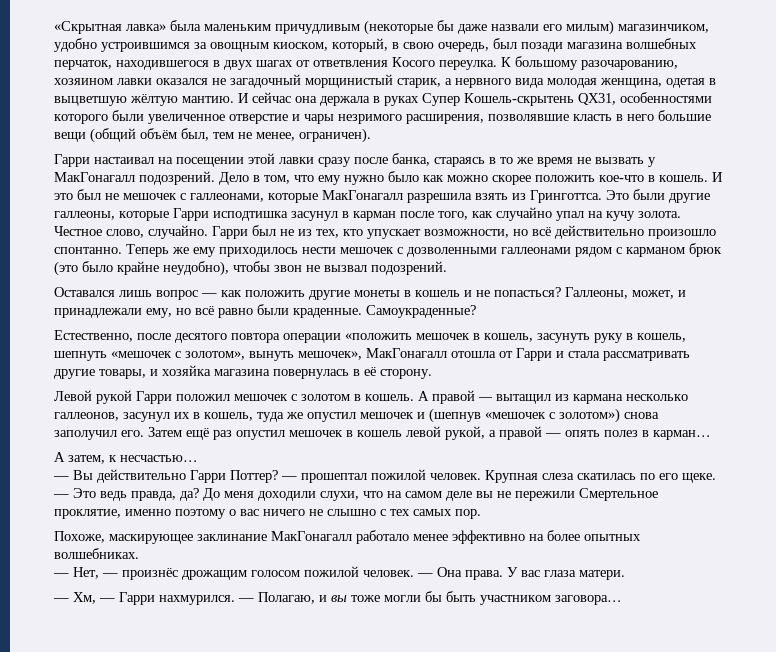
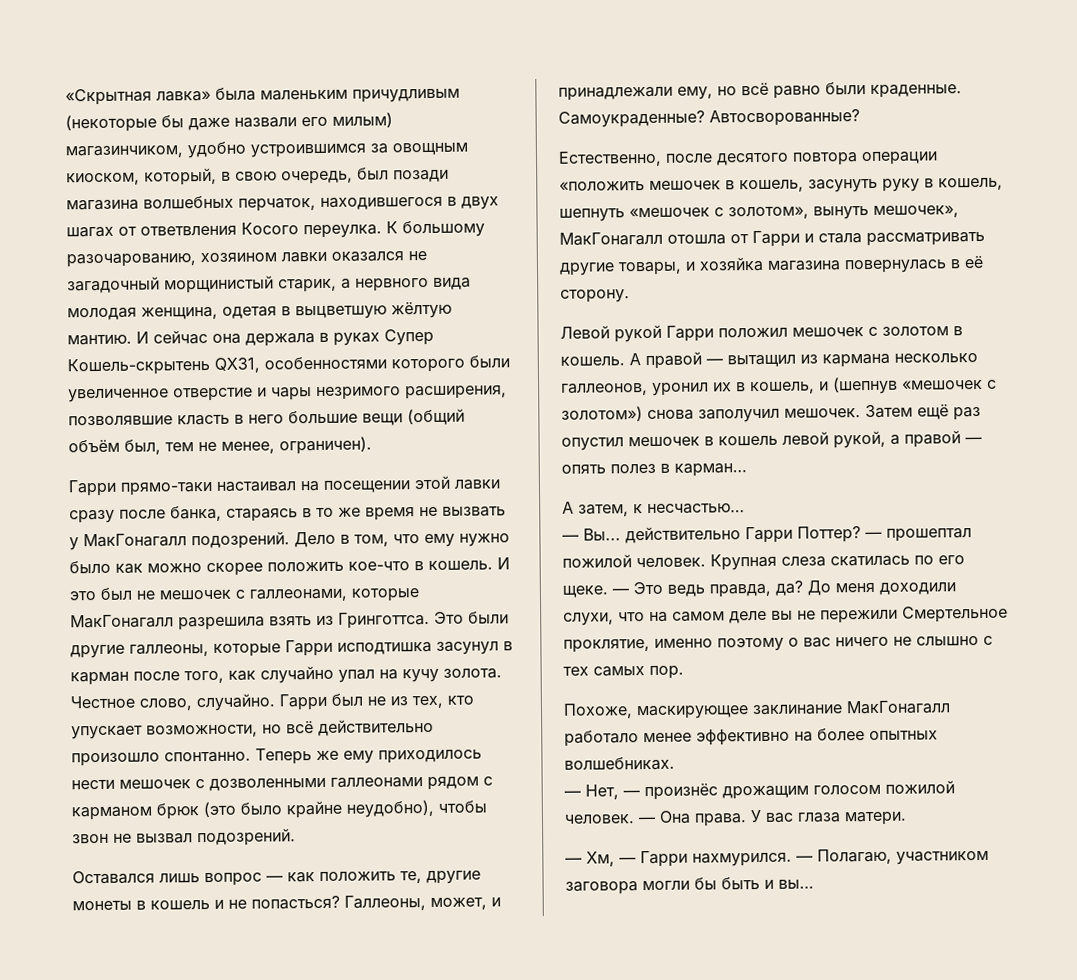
- Гарри настаивал на посещении этой лавки сразу после банка, стараясь в то же время не вызвать у МакГонагалл подозрений.
+ Гарри прямо-таки настаивал на посещении этой лавки сразу после банка, стараясь в то же время не вызвать у МакГонагалл подозрений.
- Оставался лишь вопрос — как положить другие монеты в кошель и не попасться?
+ Оставался лишь вопрос — как положить те, другие монеты в кошель и не попасться?
+ Автосворованные?
- А правой — вытащил из кармана несколько галлеонов, засунул их в кошель, туда же опустил мешочек и (шепнув «мешочек с золотом») снова заполучил его.
+ А правой — вытащил из кармана несколько галлеонов, уронил их в кошель, и (шепнув «мешочек с золотом») снова заполучил мешочек.
- — Вы действительно Гарри Поттер?
+ — Вы... действительно Гарри Поттер?
- — Полагаю, и вы тоже могли бы быть участником заговора…
+ — Полагаю, участником заговора могли бы быть и вы…

